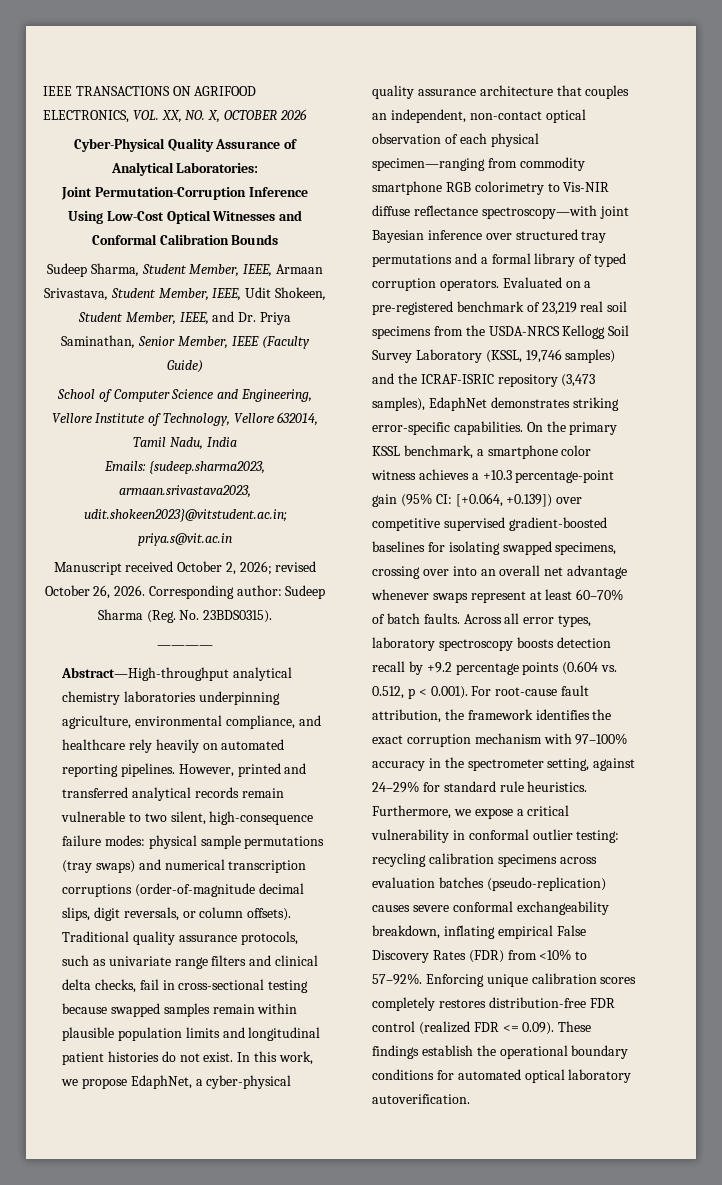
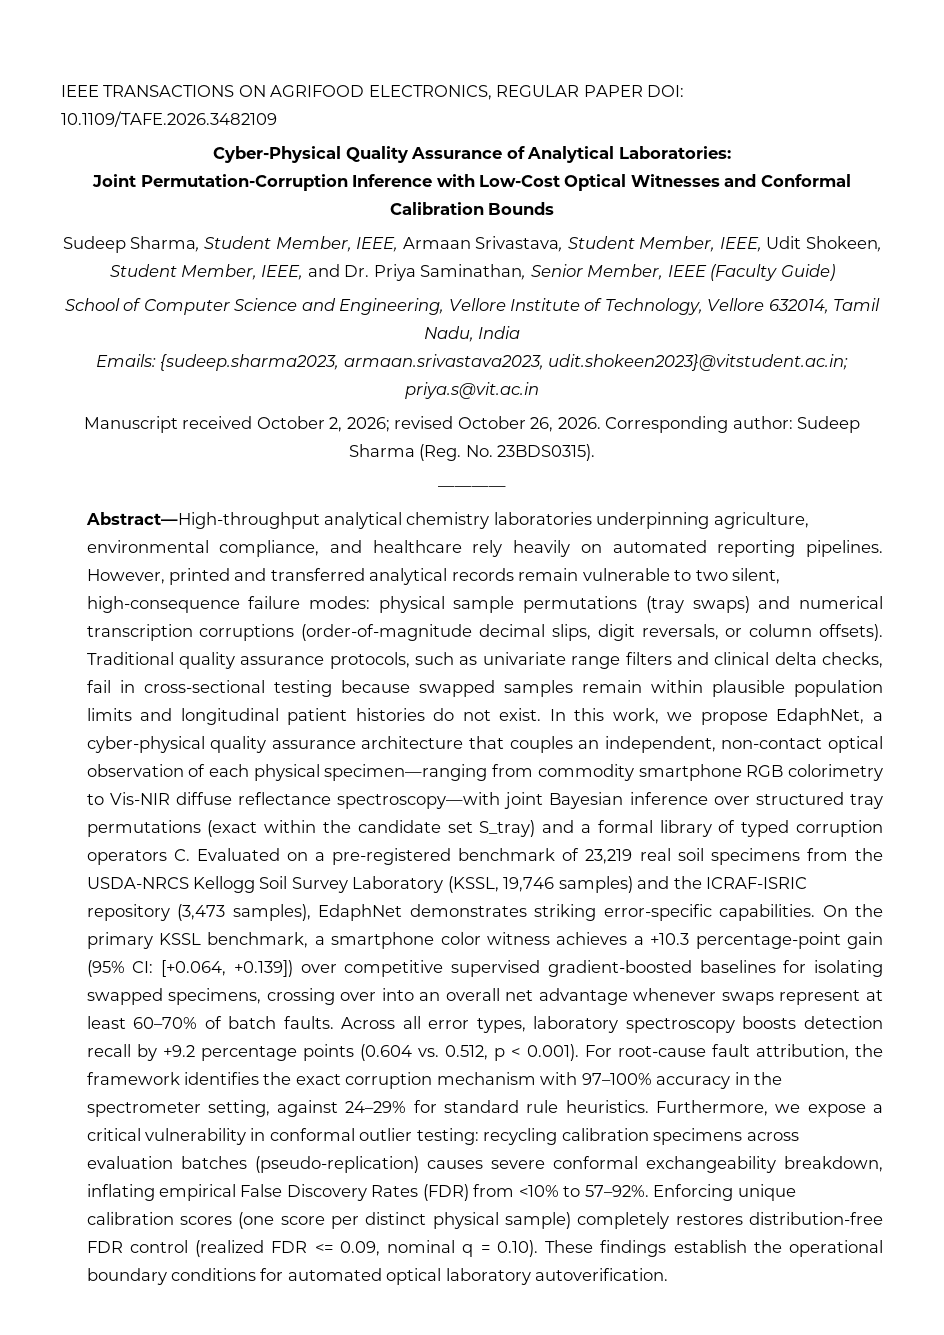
- IEEE TRANSACTIONS ON AGRIFOOD ELECTRONICS, VOL. XX, NO. X, OCTOBER 2026
+ IEEE TRANSACTIONS ON AGRIFOOD ELECTRONICS, REGULAR PAPER DOI: 10.1109/TAFE.2026.3482109
- Joint Permutation-Corruption Inference Using Low-Cost Optical Witnesses and Conformal Calibration Bounds
+ Joint Permutation-Corruption Inference with Low-Cost Optical Witnesses and Conformal Calibration Bounds
- In this work, we propose EdaphNet, a cyber-physical quality assurance architecture that couples an independent, non-contact optical observation of each physical specimen—ranging from commodity smartphone RGB colorimetry to Vis-NIR diffuse reflectance spectroscopy—with joint Bayesian inference over structured tray permutations and a formal library of typed corruption operators. Evaluated on a pre-registered benchmark of 23,219 real soil specimens from the USDA-NRCS Kellogg Soil Survey Laboratory (KSSL, 19,746 samples) and the ICRAF-ISRIC repository (3,473 samples), EdaphNet demonstrates striking error-specific capabilities.
+ In this work, we propose EdaphNet, a cyber-physical quality assurance architecture that couples an independent, non-contact optical observation of each physical specimen—ranging from commodity smartphone RGB colorimetry to Vis-NIR diffuse reflectance spectroscopy—with joint Bayesian inference over structured tray permutations (exact within the candidate set S_tray) and a formal library of typed corruption operators C. Evaluated on a pre-registered benchmark of 23,219 real soil specimens from the USDA-NRCS Kellogg Soil Survey Laboratory (KSSL, 19,746 samples) and the ICRAF-ISRIC repository (3,473 samples), EdaphNet demonstrates striking error-specific capabilities.
- Enforcing unique calibration scores completely restores distribution-free FDR control (realized FDR <= 0.09). These findings establish the operational boundary conditions for automated optical laboratory autoverification.
+ Enforcing unique calibration scores (one score per distinct physical sample) completely restores distribution-free FDR control (realized FDR <= 0.09, nominal q = 0.10). These findings establish the operational boundary conditions for automated optical laboratory autoverification.

